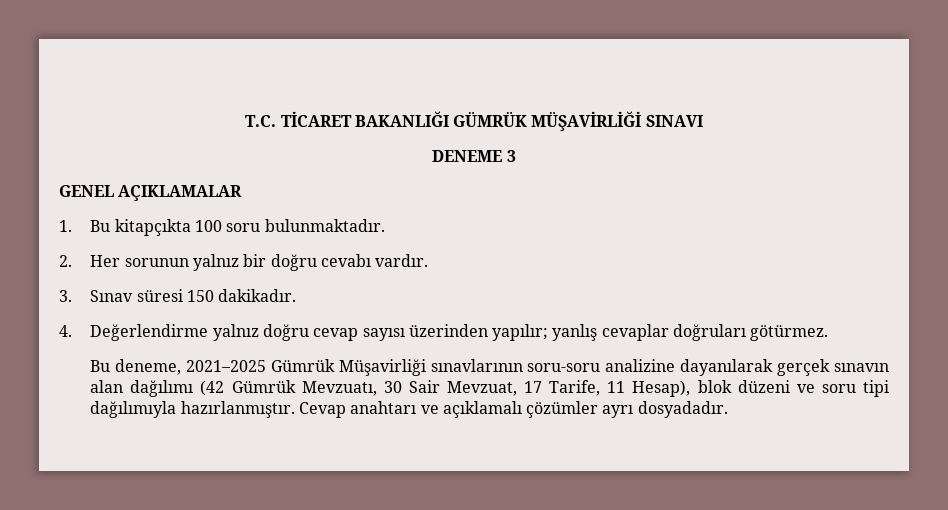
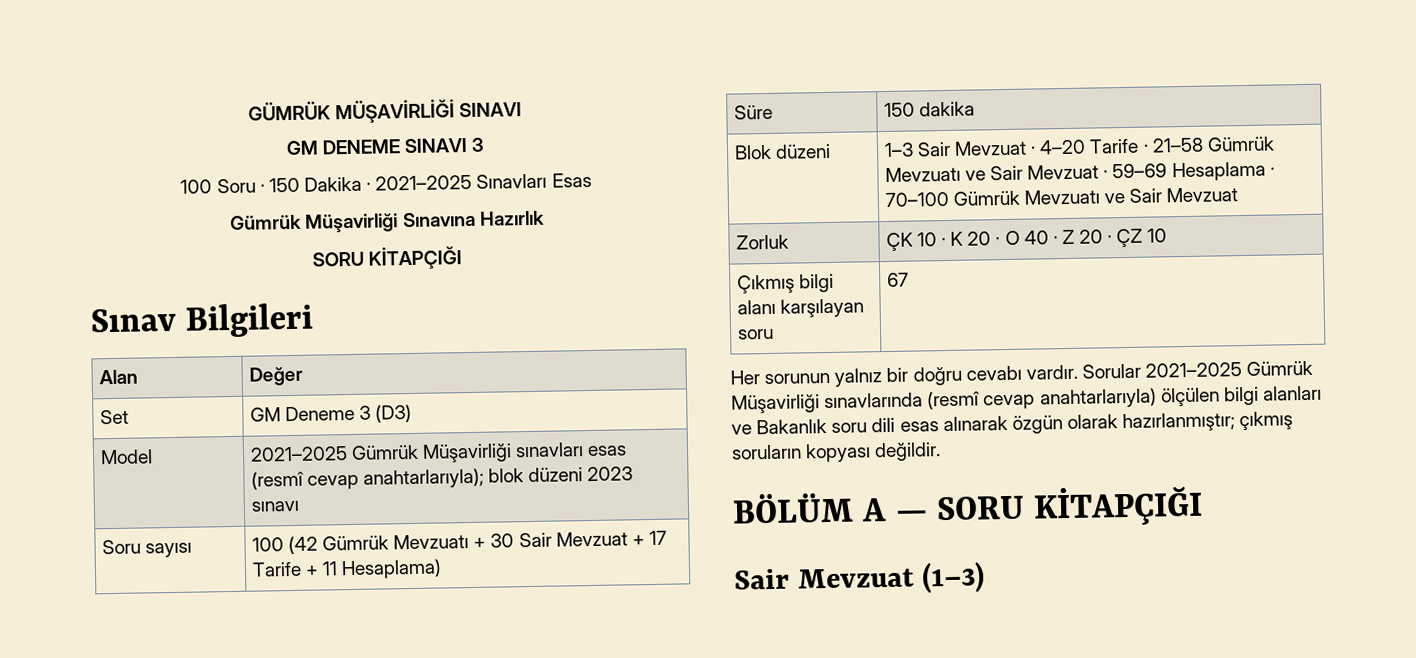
- T.C. TİCARET BAKANLIĞI GÜMRÜK MÜŞAVİRLİĞİ SINAVI
+ GÜMRÜK MÜŞAVİRLİĞİ SINAVI
- DENEME 3
- GENEL AÇIKLAMALAR
- 1. Bu kitapçıkta 100 soru bulunmaktadır.
- 2. Her sorunun yalnız bir doğru cevabı vardır.
- 3. Sınav süresi 150 dakikadır.
- 4. Değerlendirme yalnız doğru cevap sayısı üzerinden yapılır; yanlış cevaplar doğruları götürmez.
- Bu deneme, 2021–2025 Gümrük Müşavirliği sınavlarının soru-soru analizine dayanılarak gerçek sınavın alan dağılımı (42 Gümrük Mevzuatı, 30 Sair Mevzuat, 17 Tarife, 11 Hesap), blok düzeni ve soru tipi dağılımıyla hazırlanmıştır. Cevap anahtarı ve açıklamalı çözümler ayrı dosyadadır.
+ GM DENEME SINAVI 3
+ 100 Soru · 150 Dakika · 2021–2025 Sınavları Esas
+ Gümrük Müşavirliği Sınavına Hazırlık
+ SORU KİTAPÇIĞI
+ Sınav Bilgileri
+ Alan | Değer
+ Set | GM Deneme 3 (D3)
+ Model | 2021–2025 Gümrük Müşavirliği sınavları esas (resmî cevap anahtarlarıyla); blok düzeni 2023 sınavı
+ Soru sayısı | 100 (42 Gümrük Mevzuatı + 30 Sair Mevzuat + 17 Tarife + 11 Hesaplama)
+ Süre | 150 dakika
+ Blok düzeni | 1–3 Sair Mevzuat · 4–20 Tarife · 21–58 Gümrük Mevzuatı ve Sair Mevzuat · 59–69 Hesaplama · 70–100 Gümrük Mevzuatı ve Sair Mevzuat
+ Zorluk | ÇK 10 · K 20 · O 40 · Z 20 · ÇZ 10
+ Çıkmış bilgi alanı karşılayan soru | 67
+ Her sorunun yalnız bir doğru cevabı vardır. Sorular 2021–2025 Gümrük Müşavirliği sınavlarında (resmî cevap anahtarlarıyla) ölçülen bilgi alanları ve Bakanlık soru dili esas alınarak özgün olarak hazırlanmıştır; çıkmış soruların kopyası değildir.
+ BÖLÜM A — SORU KİTAPÇIĞI
+ Sair Mevzuat (1–3)

